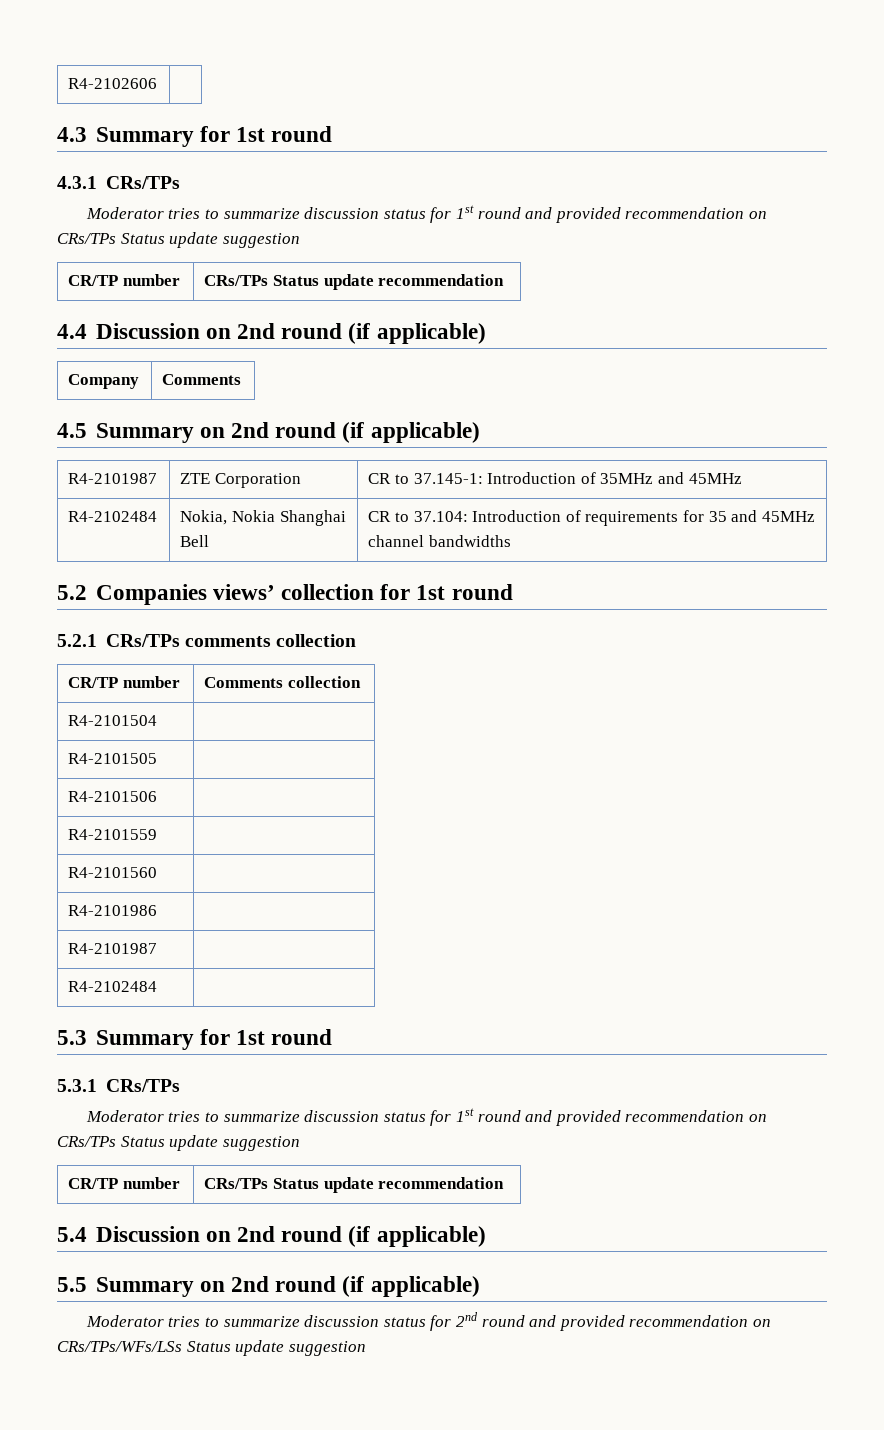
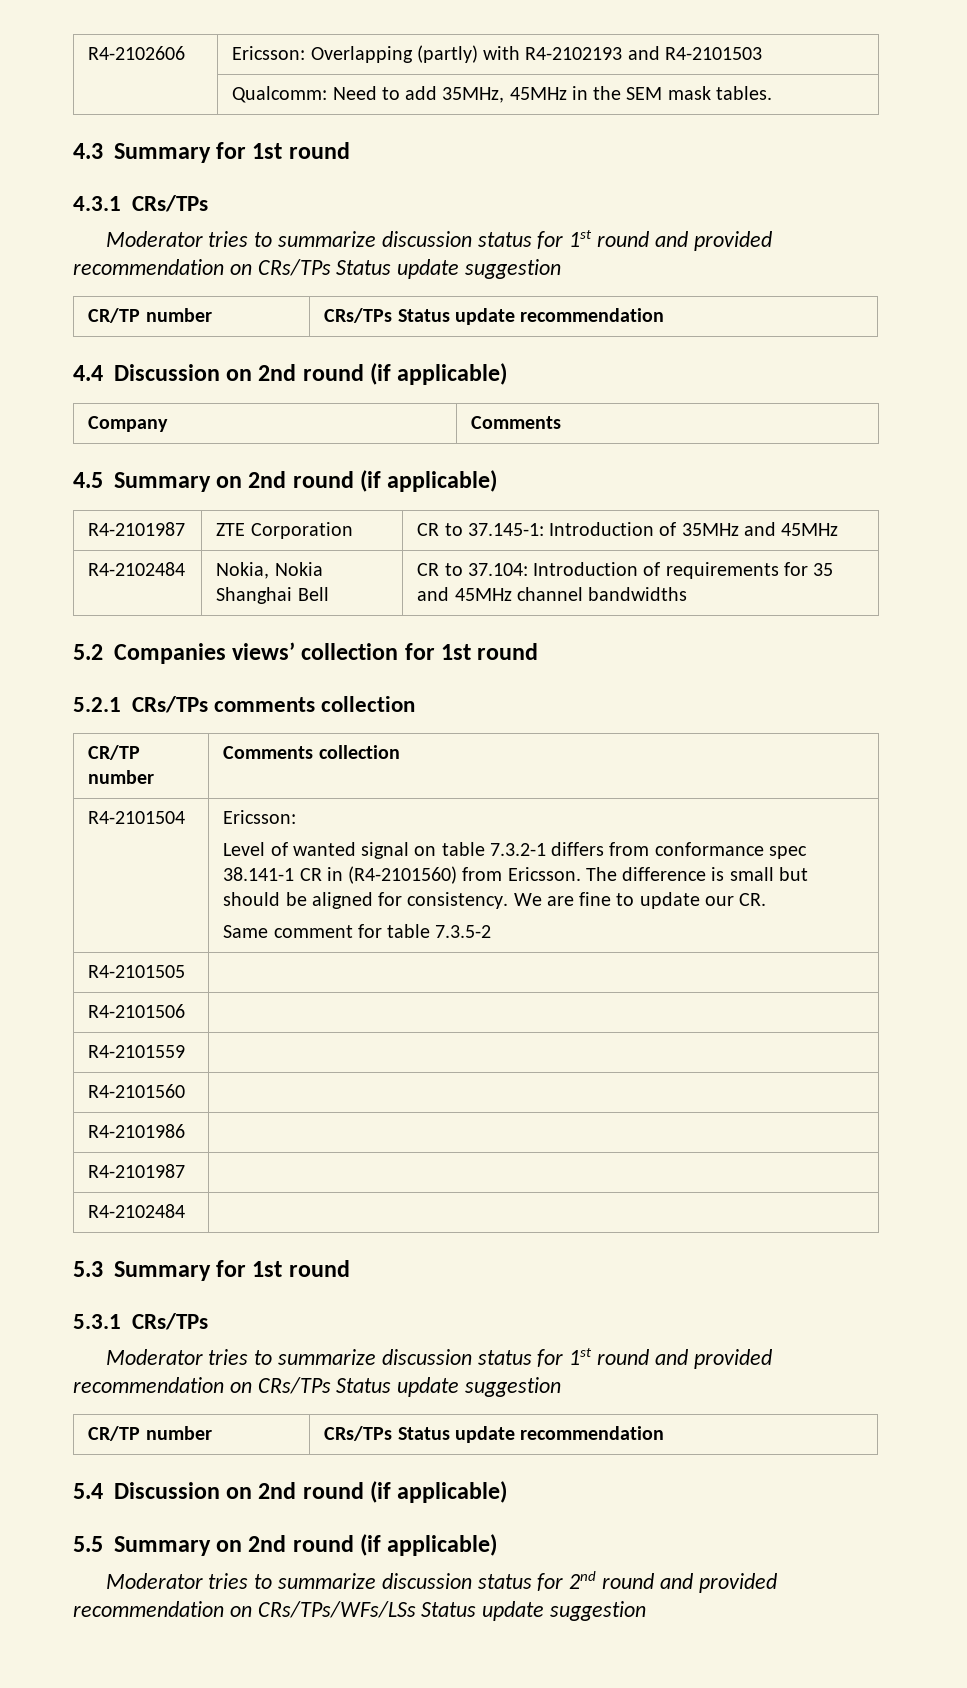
- R4-2102606 |
+ R4-2102606 | Ericsson: Overlapping (partly) with R4-2102193 and R4-2101503
+ | Qualcomm: Need to add 35MHz, 45MHz in the SEM mask tables.
- R4-2101504
+ R4-2101504 | Ericsson:
+ Level of wanted signal on table 7.3.2-1 differs from conformance spec 38.141-1 CR in (R4-2101560) from Ericsson. The difference is small but should be aligned for consistency. We are fine to update our CR.
+ Same comment for table 7.3.5-2

